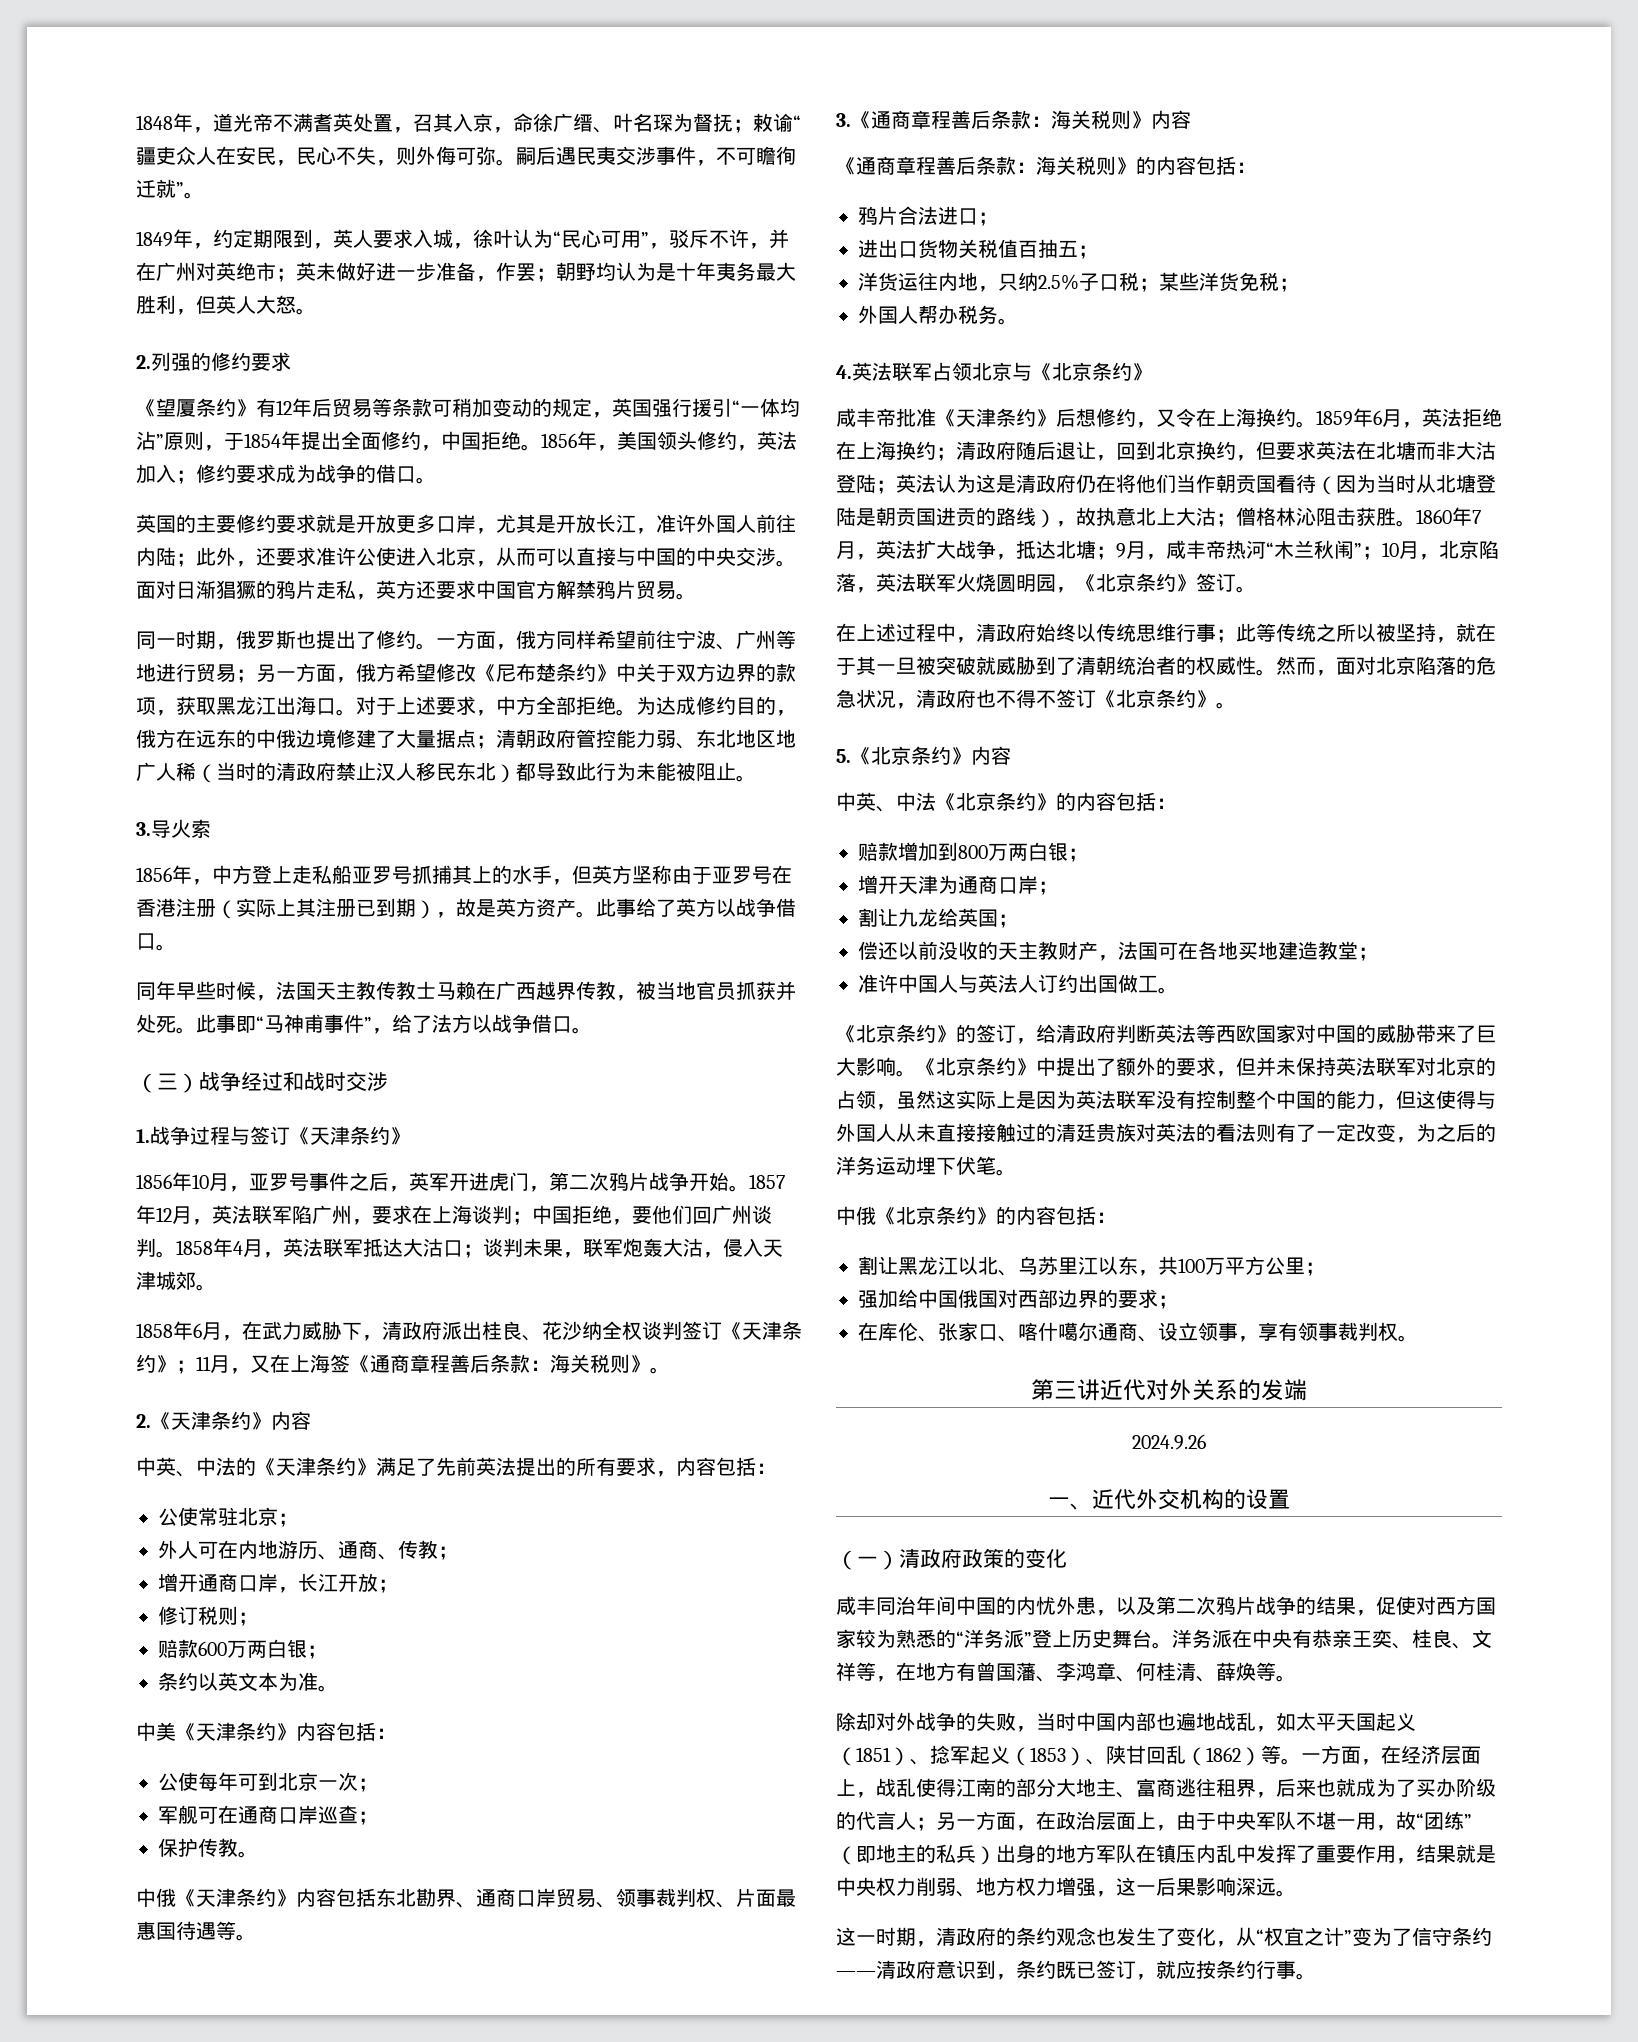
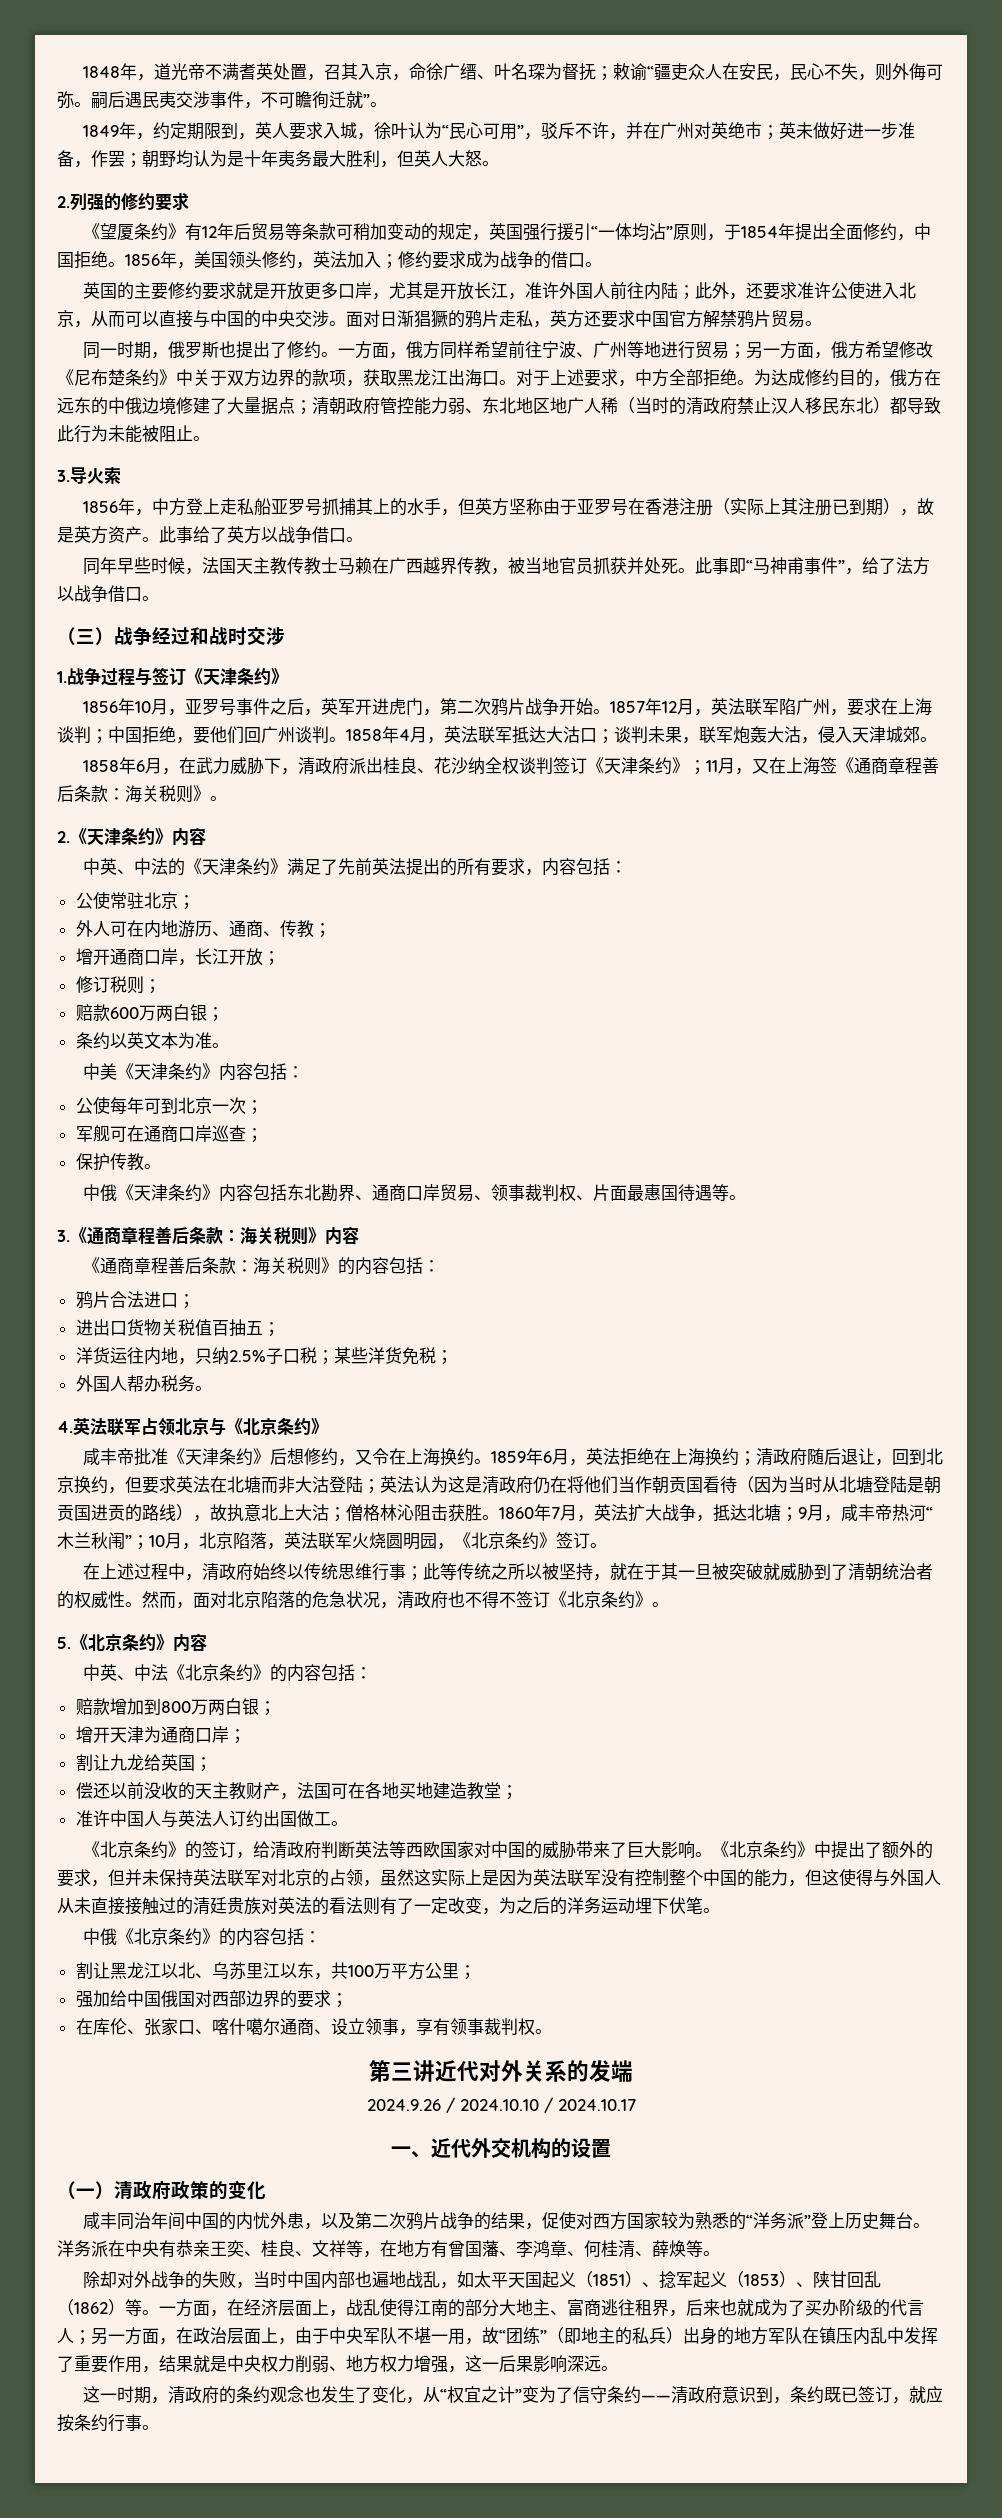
- 2024.9.26
+ 2024.9.26 / 2024.10.10 / 2024.10.17

